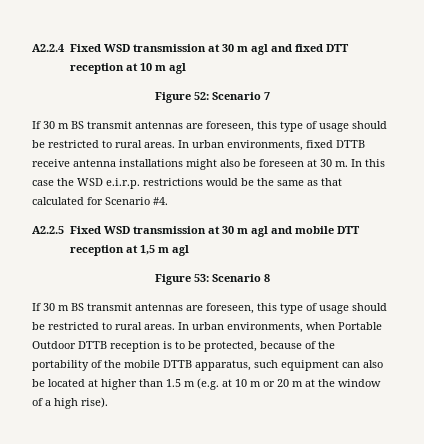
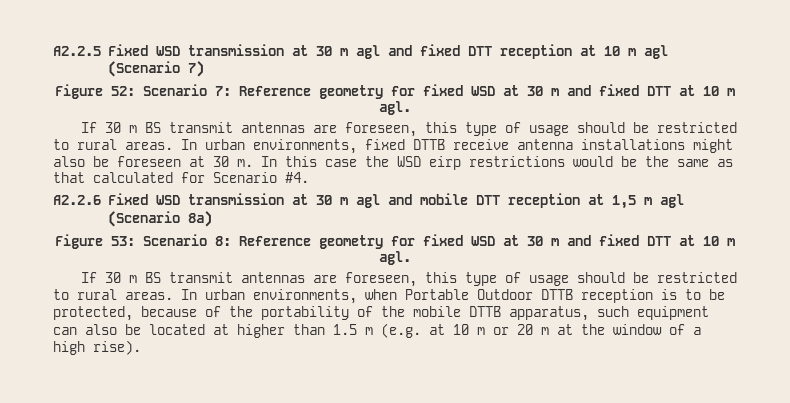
- A2.2.4 Fixed WSD transmission at 30 m agl and fixed DTT reception at 10 m agl
+ A2.2.5 Fixed WSD transmission at 30 m agl and fixed DTT reception at 10 m agl (Scenario 7)
- Figure 52: Scenario 7
+ Figure 52: Scenario 7: Reference geometry for fixed WSD at 30 m and fixed DTT at 10 m agl.
- In this case the WSD e.i.r.p. restrictions would be the same as that calculated for Scenario #4.
+ In this case the WSD eirp restrictions would be the same as that calculated for Scenario #4.
- A2.2.5 Fixed WSD transmission at 30 m agl and mobile DTT reception at 1,5 m agl
+ A2.2.6 Fixed WSD transmission at 30 m agl and mobile DTT reception at 1,5 m agl (Scenario 8a)
- Figure 53: Scenario 8
+ Figure 53: Scenario 8: Reference geometry for fixed WSD at 30 m and fixed DTT at 10 m agl.

